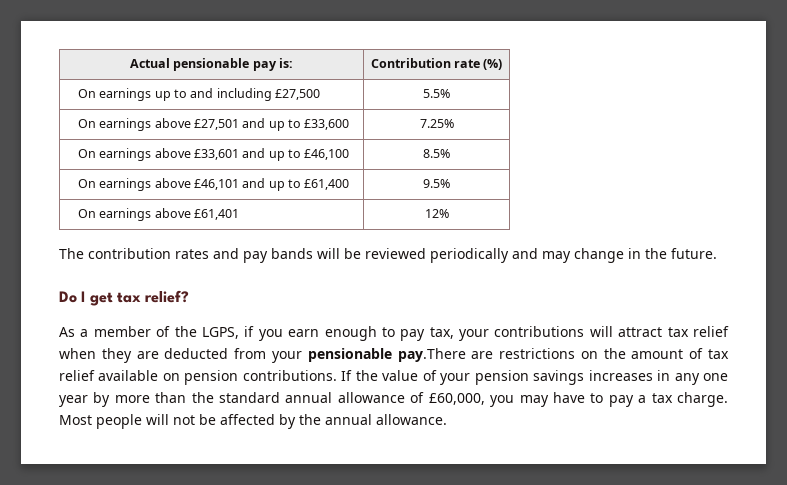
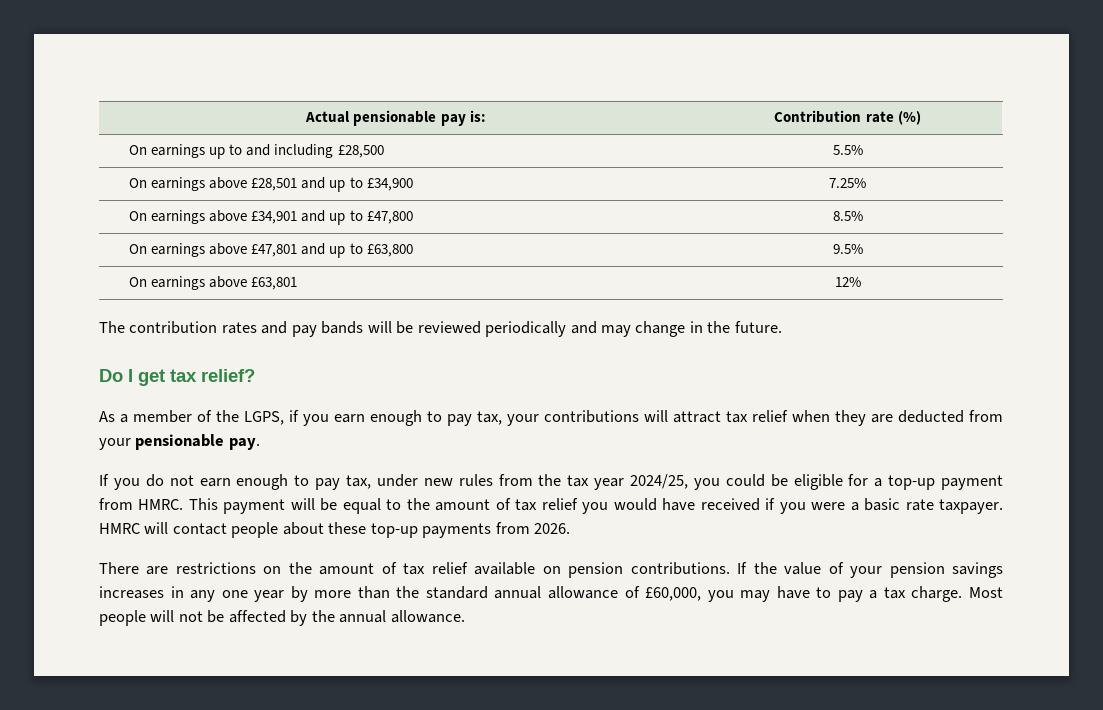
- On earnings up to and including £27,500 | 5.5%
+ On earnings up to and including £28,500 | 5.5%
- On earnings above £27,501 and up to £33,600 | 7.25%
+ On earnings above £28,501 and up to £34,900 | 7.25%
- On earnings above £33,601 and up to £46,100 | 8.5%
+ On earnings above £34,901 and up to £47,800 | 8.5%
- On earnings above £46,101 and up to £61,400 | 9.5%
+ On earnings above £47,801 and up to £63,800 | 9.5%
- On earnings above £61,401 | 12%
+ On earnings above £63,801 | 12%
- As a member of the LGPS, if you earn enough to pay tax, your contributions will attract tax relief when they are deducted from your pensionable pay.There are restrictions on the amount of tax relief available on pension contributions.
+ As a member of the LGPS, if you earn enough to pay tax, your contributions will attract tax relief when they are deducted from your pensionable pay.
+ If you do not earn enough to pay tax, under new rules from the tax year 2024/25, you could be eligible for a top-up payment from HMRC. This payment will be equal to the amount of tax relief you would have received if you were a basic rate taxpayer. HMRC will contact people about these top-up payments from 2026.
+ There are restrictions on the amount of tax relief available on pension contributions.

